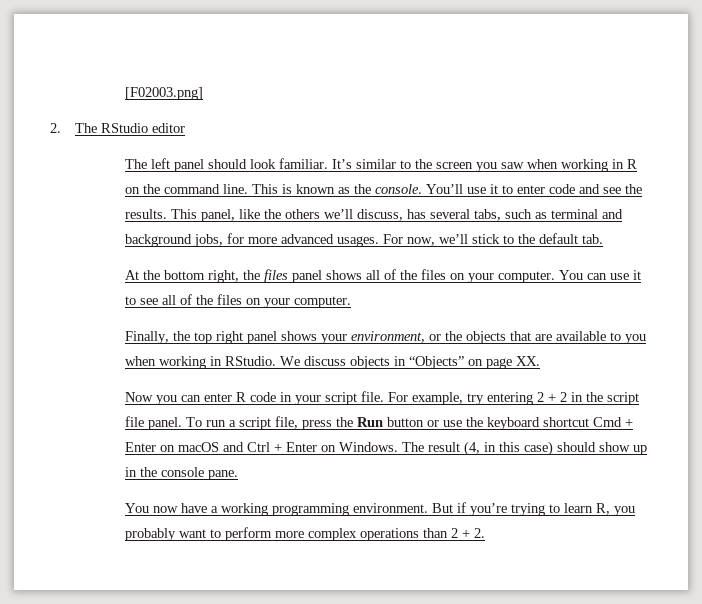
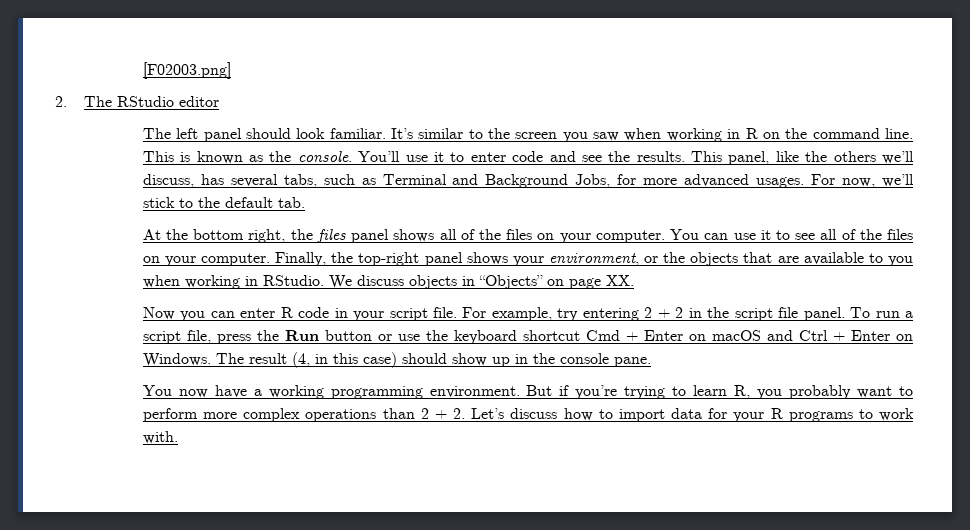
- This panel, like the others we’ll discuss, has several tabs, such as terminal and background jobs, for more advanced usages.
+ This panel, like the others we’ll discuss, has several tabs, such as Terminal and Background Jobs, for more advanced usages.
- You can use it to see all of the files on your computer.
- Finally, the top right panel shows your environment, or the objects that are available to you when working in RStudio.
+ You can use it to see all of the files on your computer. Finally, the top-right panel shows your environment, or the objects that are available to you when working in RStudio.
- But if you’re trying to learn R, you probably want to perform more complex operations than 2 + 2.
+ But if you’re trying to learn R, you probably want to perform more complex operations than 2 + 2. Let’s discuss how to import data for your R programs to work with.

